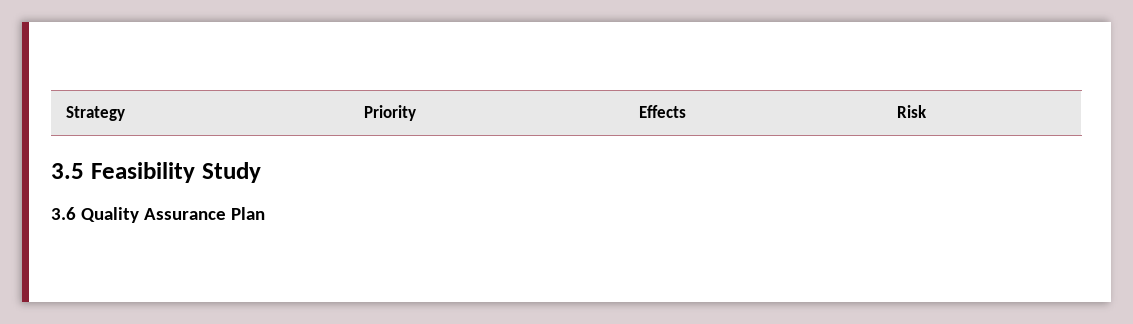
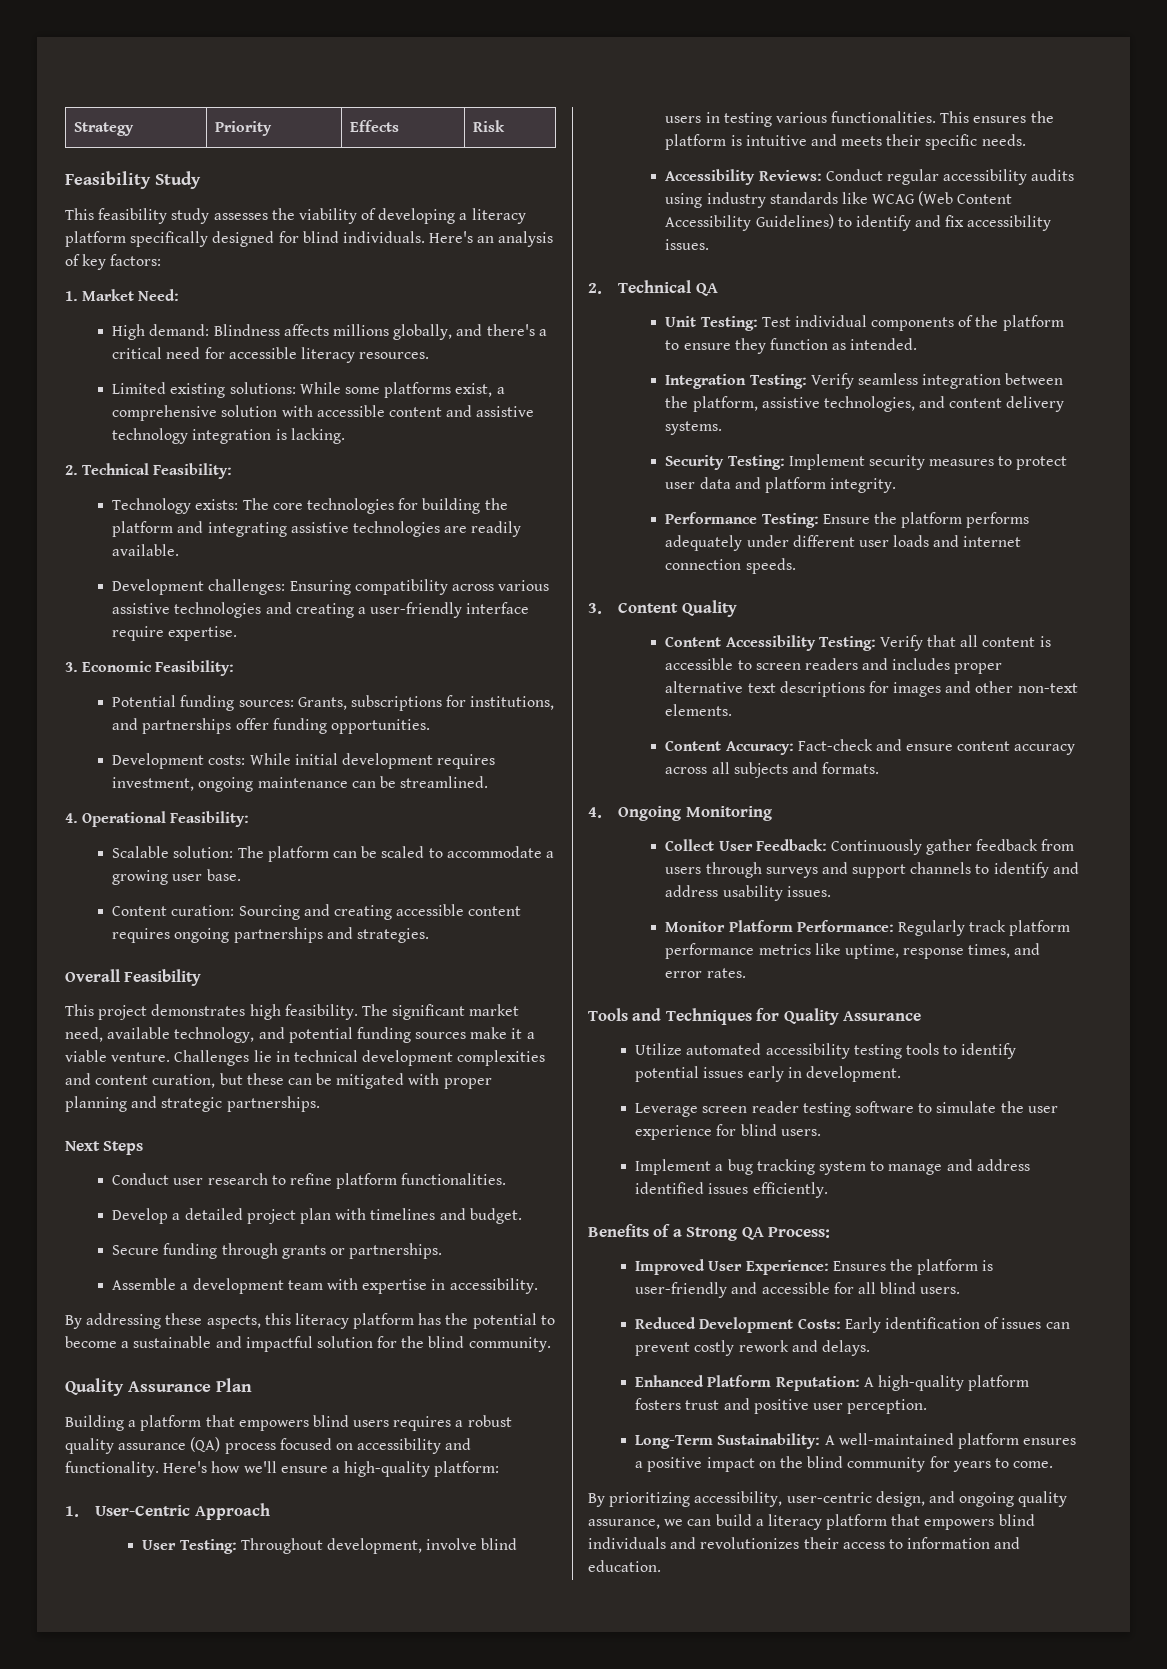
- 3.5 Feasibility Study
+ Feasibility Study
- 3.6 Quality Assurance Plan
+ This feasibility study assesses the viability of developing a literacy platform specifically designed for blind individuals. Here's an analysis of key factors:
+ 1. Market Need:
+ High demand: Blindness affects millions globally, and there's a critical need for accessible literacy resources.
+ Limited existing solutions: While some platforms exist, a comprehensive solution with accessible content and assistive technology integration is lacking.
+ 2. Technical Feasibility:
+ Technology exists: The core technologies for building the platform and integrating assistive technologies are readily available.
+ Development challenges: Ensuring compatibility across various assistive technologies and creating a user-friendly interface require expertise.
+ 3. Economic Feasibility:
+ Potential funding sources: Grants, subscriptions for institutions, and partnerships offer funding opportunities.
+ Development costs: While initial development requires investment, ongoing maintenance can be streamlined.
+ 4. Operational Feasibility:
+ Scalable solution: The platform can be scaled to accommodate a growing user base.
+ Content curation: Sourcing and creating accessible content requires ongoing partnerships and strategies.
+ Overall Feasibility
+ This project demonstrates high feasibility. The significant market need, available technology, and potential funding sources make it a viable venture. Challenges lie in technical development complexities and content curation, but these can be mitigated with proper planning and strategic partnerships.
+ Next Steps
+ Conduct user research to refine platform functionalities.
+ Develop a detailed project plan with timelines and budget.
+ Secure funding through grants or partnerships.
+ Assemble a development team with expertise in accessibility.
+ By addressing these aspects, this literacy platform has the potential to become a sustainable and impactful solution for the blind community.
+ Quality Assurance Plan
+ Building a platform that empowers blind users requires a robust quality assurance (QA) process focused on accessibility and functionality. Here's how we'll ensure a high-quality platform:
+ 1. User-Centric Approach
+ User Testing: Throughout development, involve blind users in testing various functionalities. This ensures the platform is intuitive and meets their specific needs.
+ Accessibility Reviews: Conduct regular accessibility audits using industry standards like WCAG (Web Content Accessibility Guidelines) to identify and fix accessibility issues.
+ 2. Technical QA
+ Unit Testing: Test individual components of the platform to ensure they function as intended.
+ Integration Testing: Verify seamless integration between the platform, assistive technologies, and content delivery systems.
+ Security Testing: Implement security measures to protect user data and platform integrity.
+ Performance Testing: Ensure the platform performs adequately under different user loads and internet connection speeds.
+ 3. Content Quality
+ Content Accessibility Testing: Verify that all content is accessible to screen readers and includes proper alternative text descriptions for images and other non-text elements.
+ Content Accuracy: Fact-check and ensure content accuracy across all subjects and formats.
+ 4. Ongoing Monitoring
+ Collect User Feedback: Continuously gather feedback from users through surveys and support channels to identify and address usability issues.
+ Monitor Platform Performance: Regularly track platform performance metrics like uptime, response times, and error rates.
+ Tools and Techniques for Quality Assurance
+ Utilize automated accessibility testing tools to identify potential issues early in development.
+ Leverage screen reader testing software to simulate the user experience for blind users.
+ Implement a bug tracking system to manage and address identified issues efficiently.
+ Benefits of a Strong QA Process:
+ Improved User Experience: Ensures the platform is user-friendly and accessible for all blind users.
+ Reduced Development Costs: Early identification of issues can prevent costly rework and delays.
+ Enhanced Platform Reputation: A high-quality platform fosters trust and positive user perception.
+ Long-Term Sustainability: A well-maintained platform ensures a positive impact on the blind community for years to come.
+ By prioritizing accessibility, user-centric design, and ongoing quality assurance, we can build a literacy platform that empowers blind individuals and revolutionizes their access to information and education.

